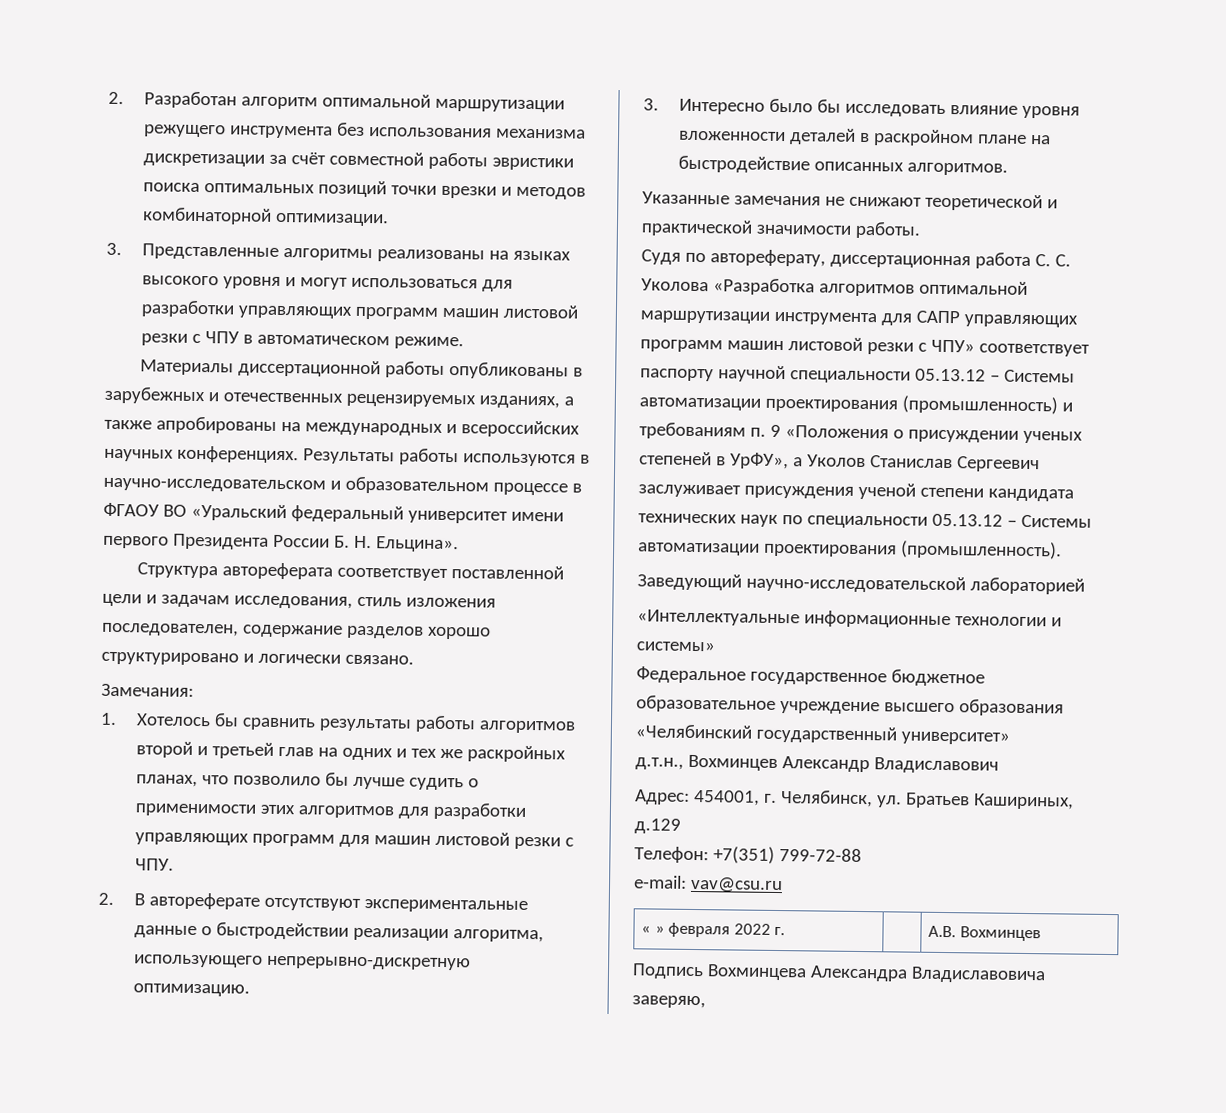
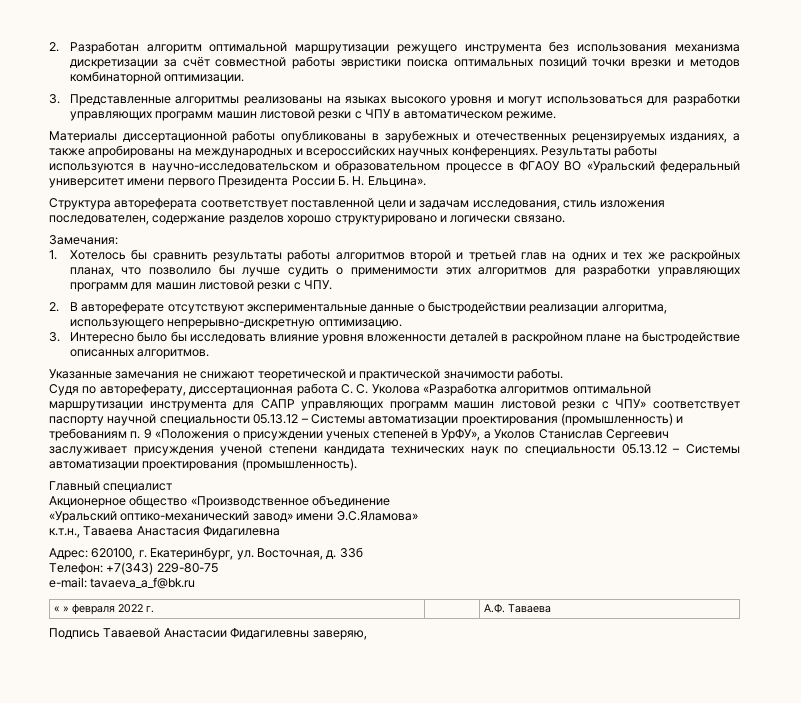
- Заведующий научно-исследовательской лабораторией
- «Интеллектуальные информационные технологии и системы»
- Федеральное государственное бюджетное образовательное учреждение высшего образования «Челябинский государственный университет»
- д.т.н., Вохминцев Александр Владиславович
- Адрес: 454001, г. Челябинск, ул. Братьев Кашириных, д.129
+ Главный специалист
+ Акционерное общество «Производственное объединение
+ «Уральский оптико-механический завод» имени Э.С.Яламова»
+ к.т.н., Таваева Анастасия Фидагилевна
+ Адрес: 620100, г. Екатеринбург, ул. Восточная, д. 33б
- Телефон: +7(351) 799-72-88
+ Телефон: +7(343) 229-80-75
- e-mail: vav@csu.ru
+ e-mail: tavaeva_a_f@bk.ru
- « » февраля 2022 г. | | А.В. Вохминцев
+ « » февраля 2022 г. | | А.Ф. Таваева
- Подпись Вохминцева Александра Владиславовича заверяю,
+ Подпись Таваевой Анастасии Фидагилевны заверяю,

